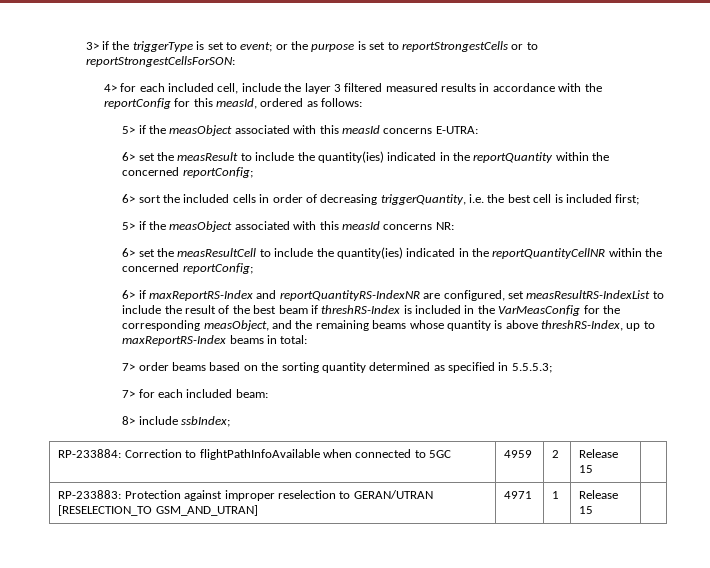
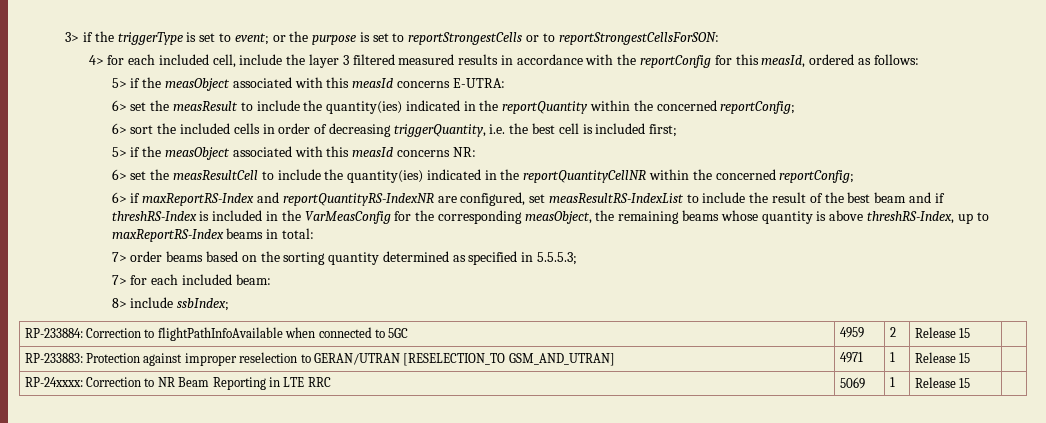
- 6> if maxReportRS-Index and reportQuantityRS-IndexNR are configured, set measResultRS-IndexList to include the result of the best beam if threshRS-Index is included in the VarMeasConfig for the corresponding measObject, and the remaining beams whose quantity is above threshRS-Index, up to maxReportRS-Index beams in total:
+ 6> if maxReportRS-Index and reportQuantityRS-IndexNR are configured, set measResultRS-IndexList to include the result of the best beam and if threshRS-Index is included in the VarMeasConfig for the corresponding measObject, the remaining beams whose quantity is above threshRS-Index, up to maxReportRS-Index beams in total:
+ RP-24xxxx: Correction to NR Beam Reporting in LTE RRC | 5069 | 1 | Release 15 |

